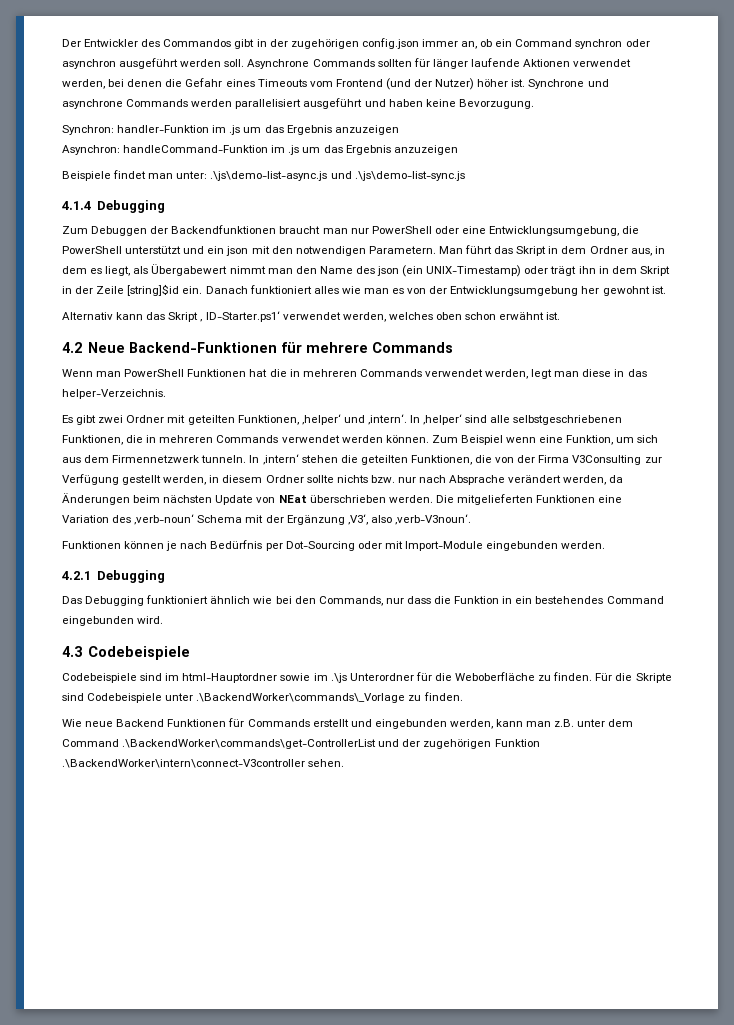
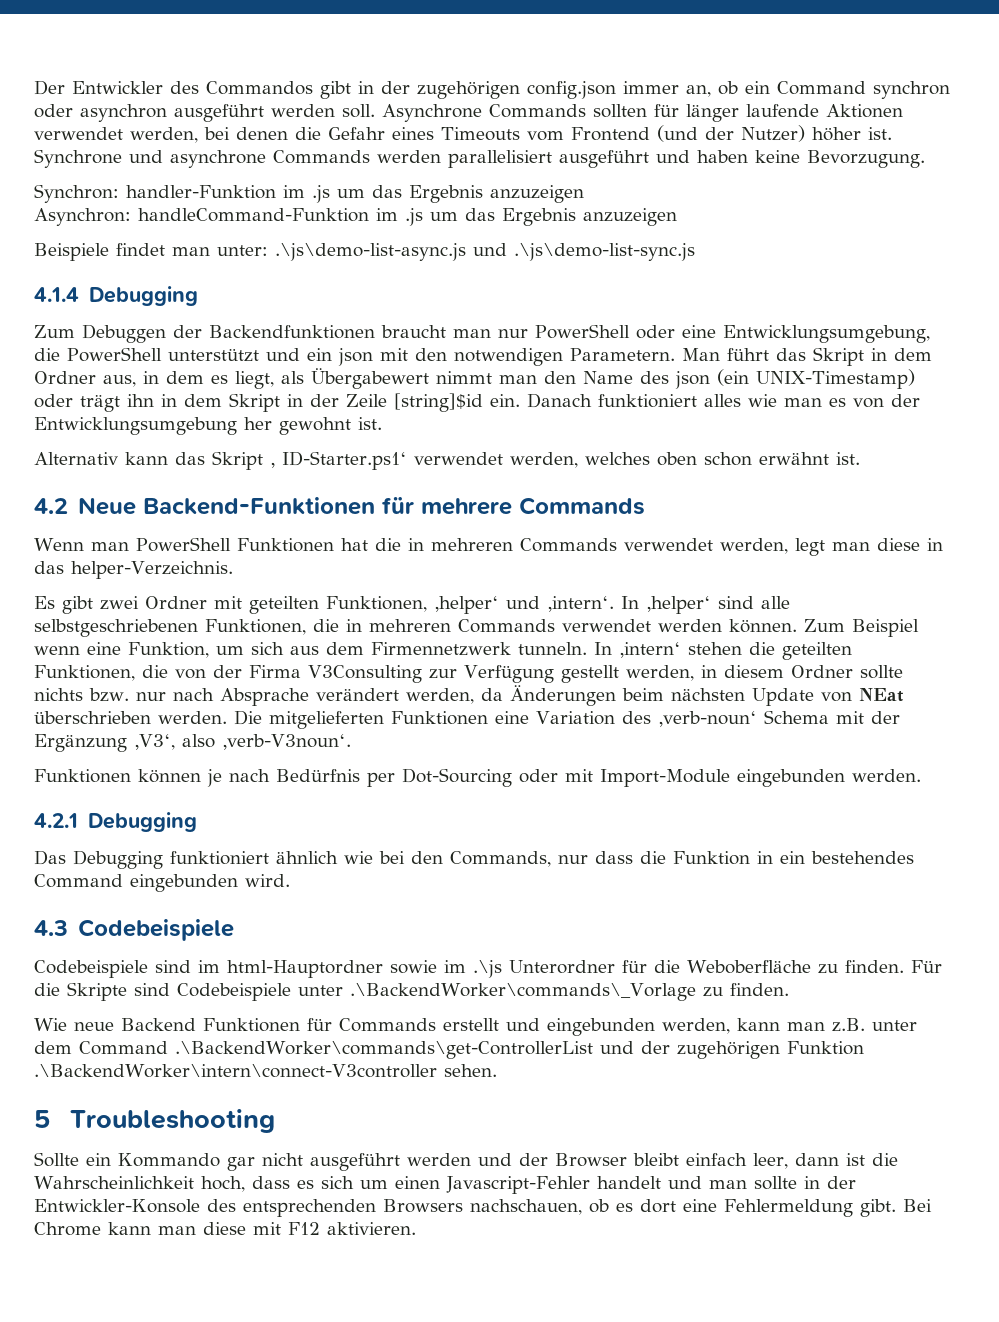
+ 5 Troubleshooting
+ Sollte ein Kommando gar nicht ausgeführt werden und der Browser bleibt einfach leer, dann ist die Wahrscheinlichkeit hoch, dass es sich um einen Javascript-Fehler handelt und man sollte in der Entwickler-Konsole des entsprechenden Browsers nachschauen, ob es dort eine Fehlermeldung gibt. Bei Chrome kann man diese mit F12 aktivieren.

